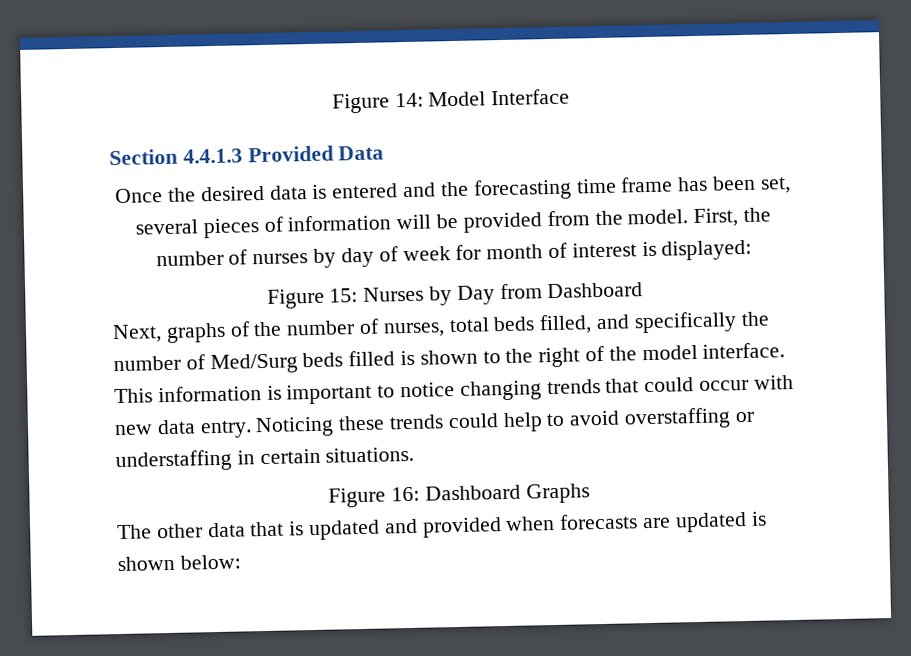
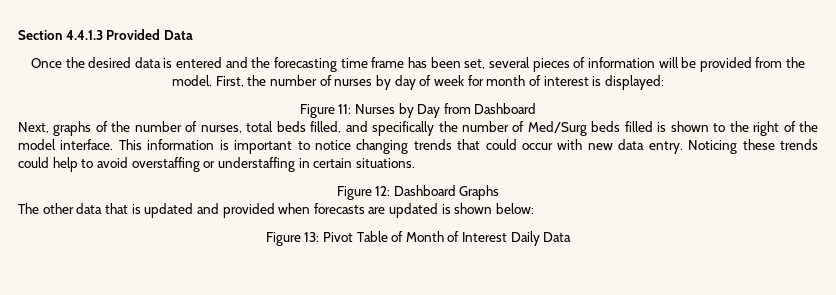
- Figure 14: Model Interface
- Figure 15: Nurses by Day from Dashboard
+ Figure 11: Nurses by Day from Dashboard
- Figure 16: Dashboard Graphs
+ Figure 12: Dashboard Graphs
+ Figure 13: Pivot Table of Month of Interest Daily Data

